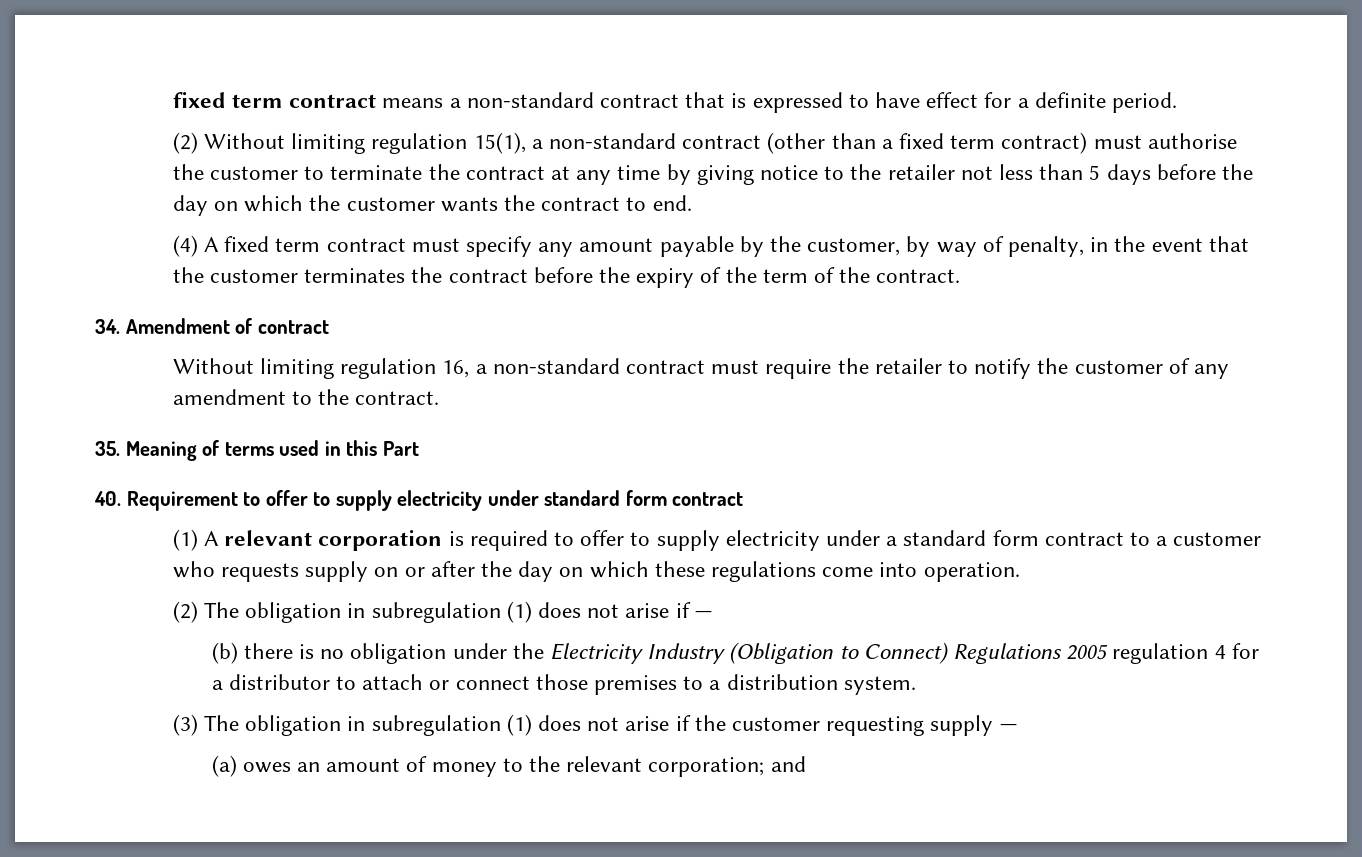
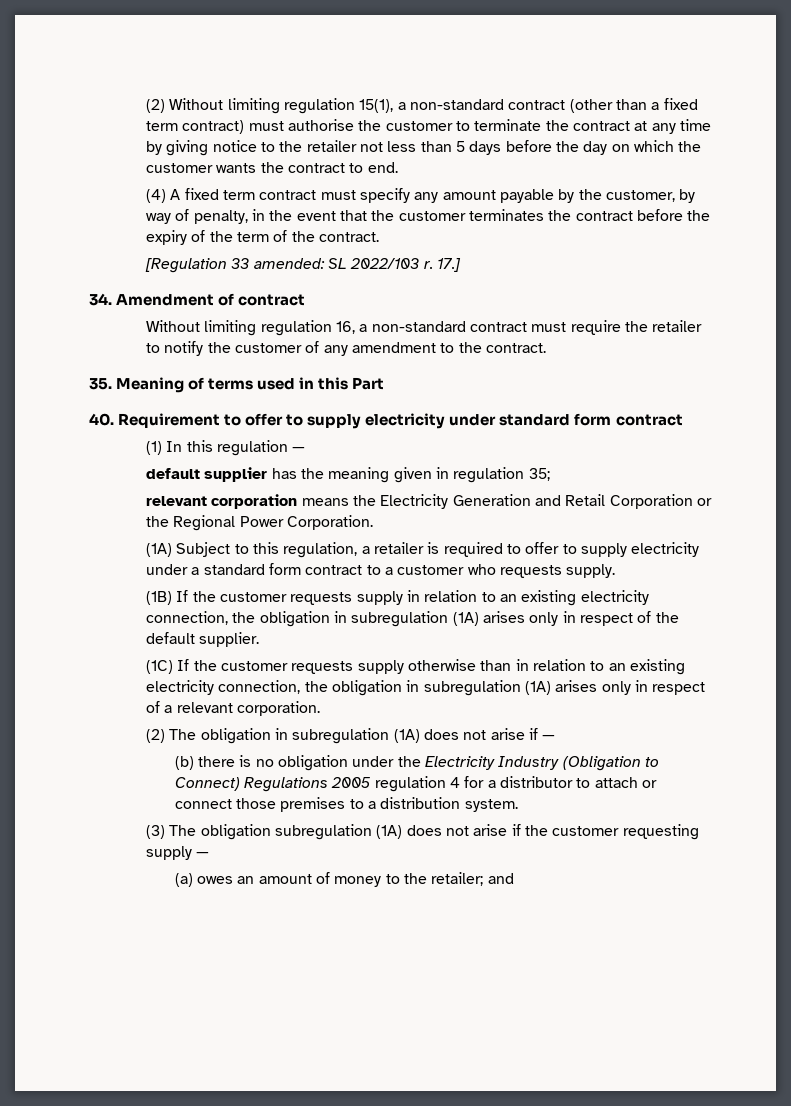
- fixed term contract means a non-standard contract that is expressed to have effect for a definite period.
+ [Regulation 33 amended: SL 2022/103 r. 17.]
- (1) A relevant corporation is required to offer to supply electricity under a standard form contract to a customer who requests supply on or after the day on which these regulations come into operation.
+ (1) In this regulation —
+ default supplier has the meaning given in regulation 35;
+ relevant corporation means the Electricity Generation and Retail Corporation or the Regional Power Corporation.
+ (1A) Subject to this regulation, a retailer is required to offer to supply electricity under a standard form contract to a customer who requests supply.
+ (1B) If the customer requests supply in relation to an existing electricity connection, the obligation in subregulation (1A) arises only in respect of the default supplier.
+ (1C) If the customer requests supply otherwise than in relation to an existing electricity connection, the obligation in subregulation (1A) arises only in respect of a relevant corporation.
- (2) The obligation in subregulation (1) does not arise if —
+ (2) The obligation in subregulation (1A) does not arise if —
- (3) The obligation in subregulation (1) does not arise if the customer requesting supply —
+ (3) The obligation subregulation (1A) does not arise if the customer requesting supply —
- (a) owes an amount of money to the relevant corporation; and
+ (a) owes an amount of money to the retailer; and

